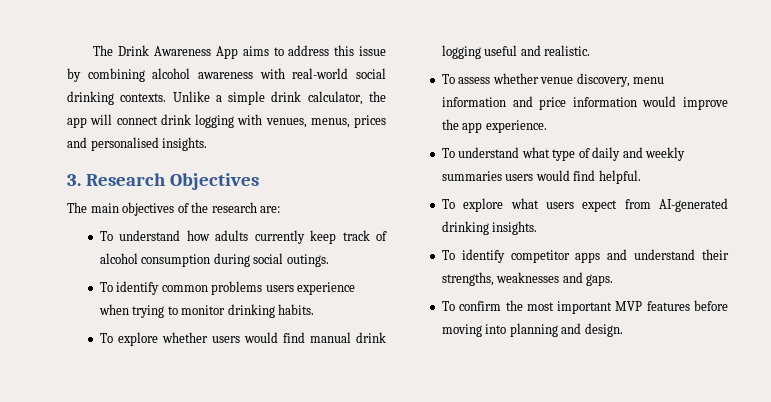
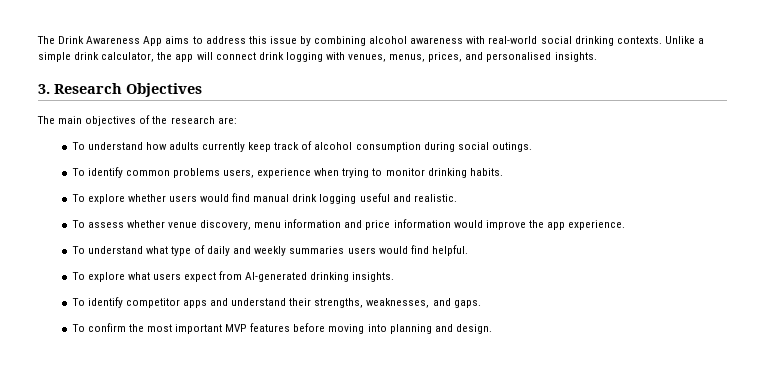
- Unlike a simple drink calculator, the app will connect drink logging with venues, menus, prices and personalised insights.
+ Unlike a simple drink calculator, the app will connect drink logging with venues, menus, prices, and personalised insights.
- To identify common problems users experience when trying to monitor drinking habits.
+ To identify common problems users, experience when trying to monitor drinking habits.
- To identify competitor apps and understand their strengths, weaknesses and gaps.
+ To identify competitor apps and understand their strengths, weaknesses, and gaps.

